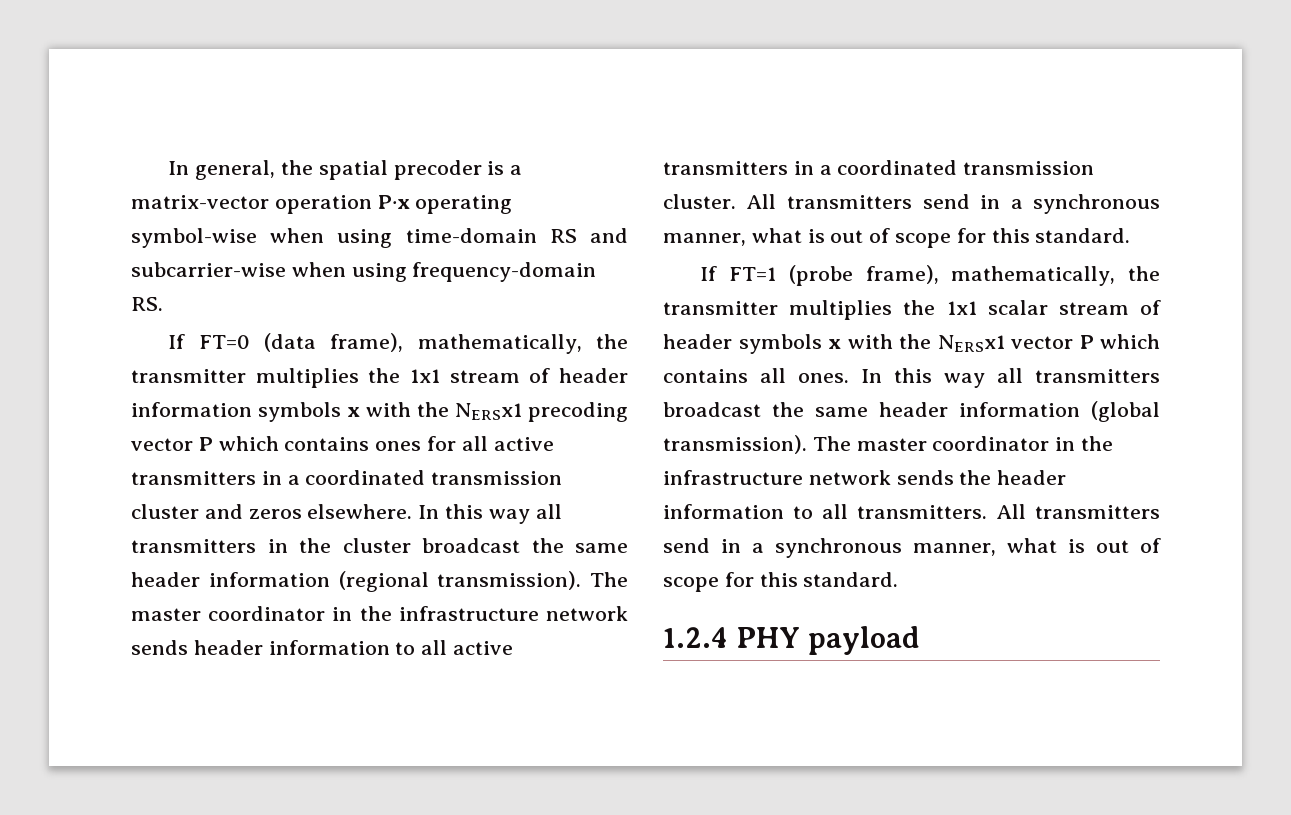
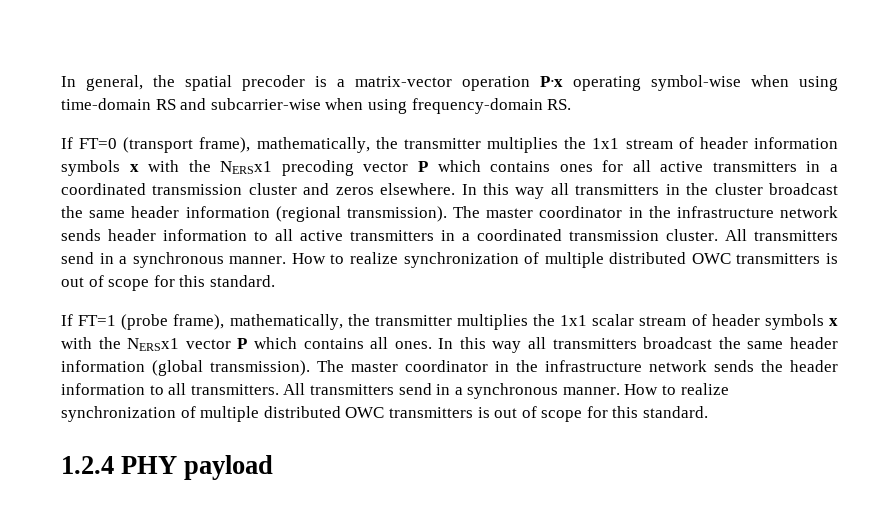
- If FT=0 (data frame), mathematically, the transmitter multiplies the 1x1 stream of header information symbols x with the NERSx1 precoding vector P which contains ones for all active transmitters in a coordinated transmission cluster and zeros elsewhere.
+ If FT=0 (transport frame), mathematically, the transmitter multiplies the 1x1 stream of header information symbols x with the NERSx1 precoding vector P which contains ones for all active transmitters in a coordinated transmission cluster and zeros elsewhere.
- The master coordinator in the infrastructure network sends header information to all active transmitters in a coordinated transmission cluster. All transmitters send in a synchronous manner, what is out of scope for this standard.
+ The master coordinator in the infrastructure network sends header information to all active transmitters in a coordinated transmission cluster. All transmitters send in a synchronous manner. How to realize synchronization of multiple distributed OWC transmitters is out of scope for this standard.
- The master coordinator in the infrastructure network sends the header information to all transmitters. All transmitters send in a synchronous manner, what is out of scope for this standard.
+ The master coordinator in the infrastructure network sends the header information to all transmitters. All transmitters send in a synchronous manner. How to realize synchronization of multiple distributed OWC transmitters is out of scope for this standard.

